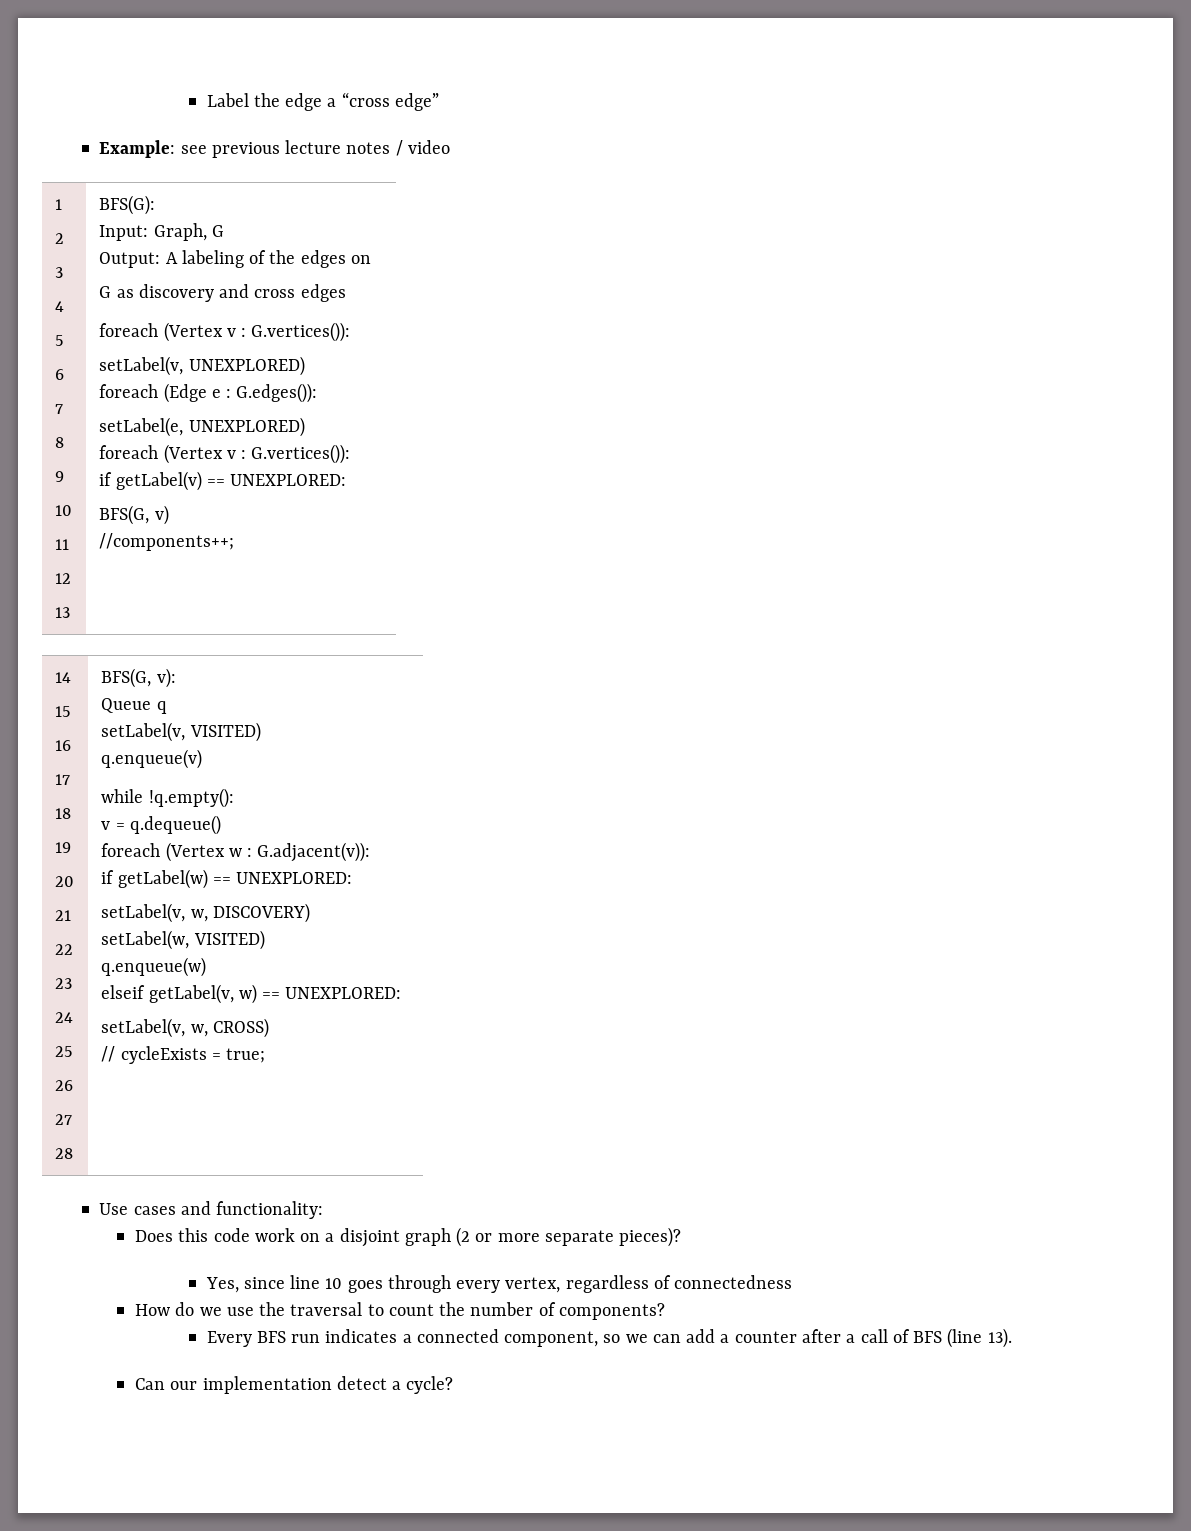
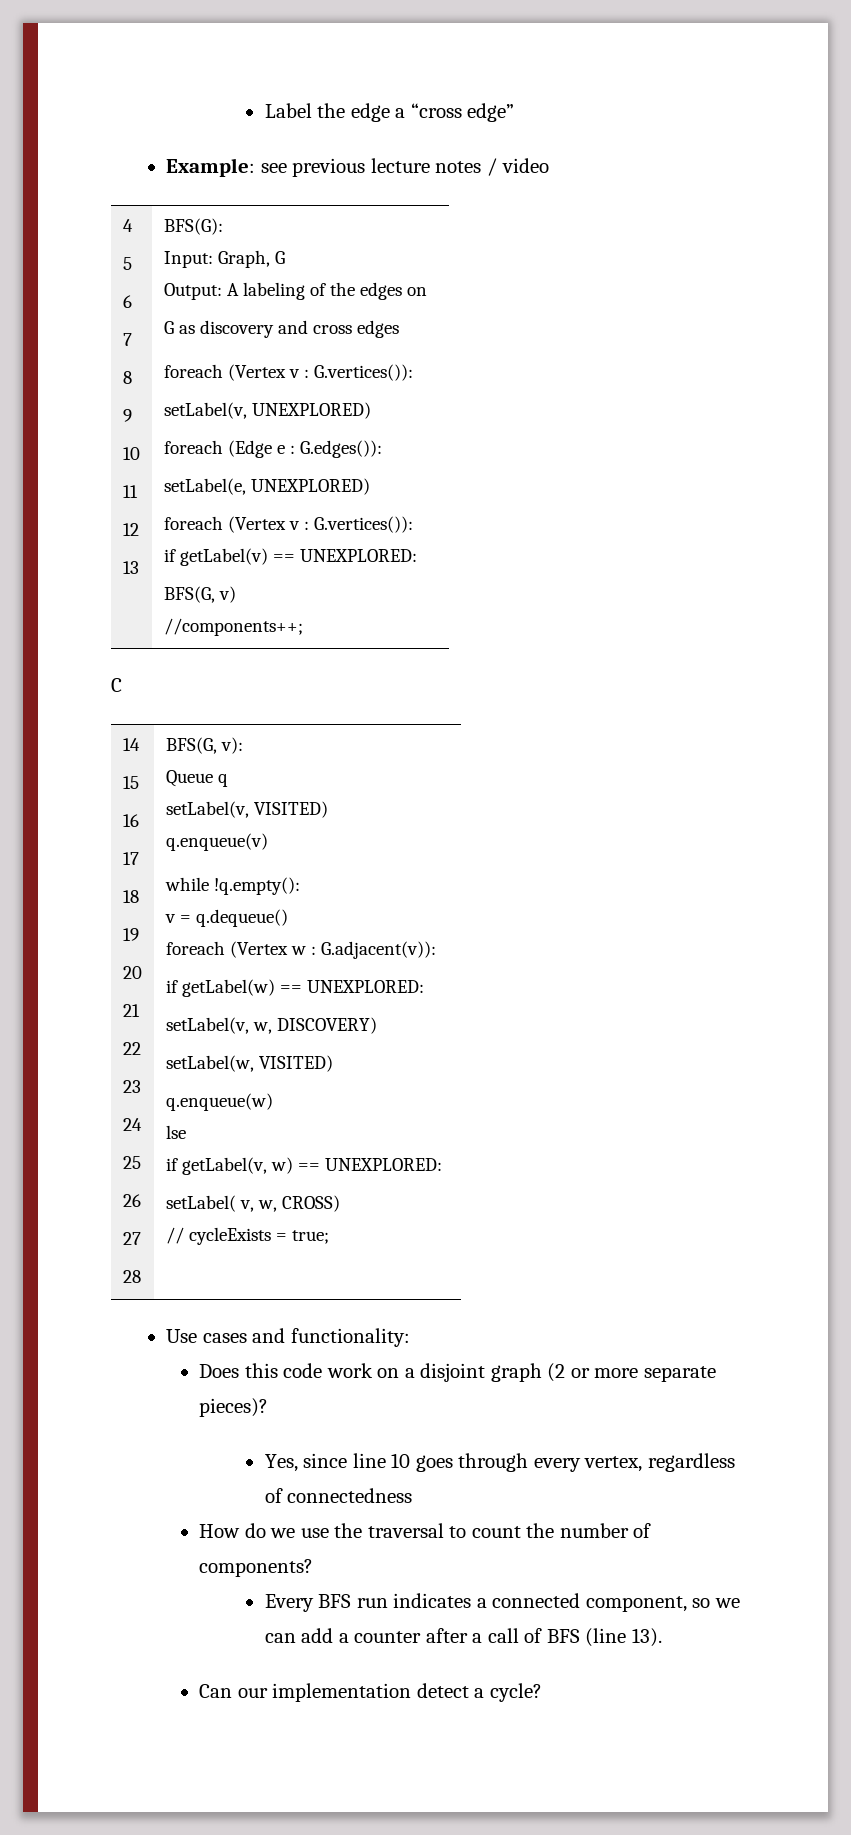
  Example: see previous lecture notes / video
- 1
- 2
- 3
+ C
- elseif getLabel(v, w) == UNEXPLORED:
+ lse
+ if getLabel(v, w) == UNEXPLORED:
- setLabel(v, w, CROSS)
+ setLabel( v, w, CROSS)

